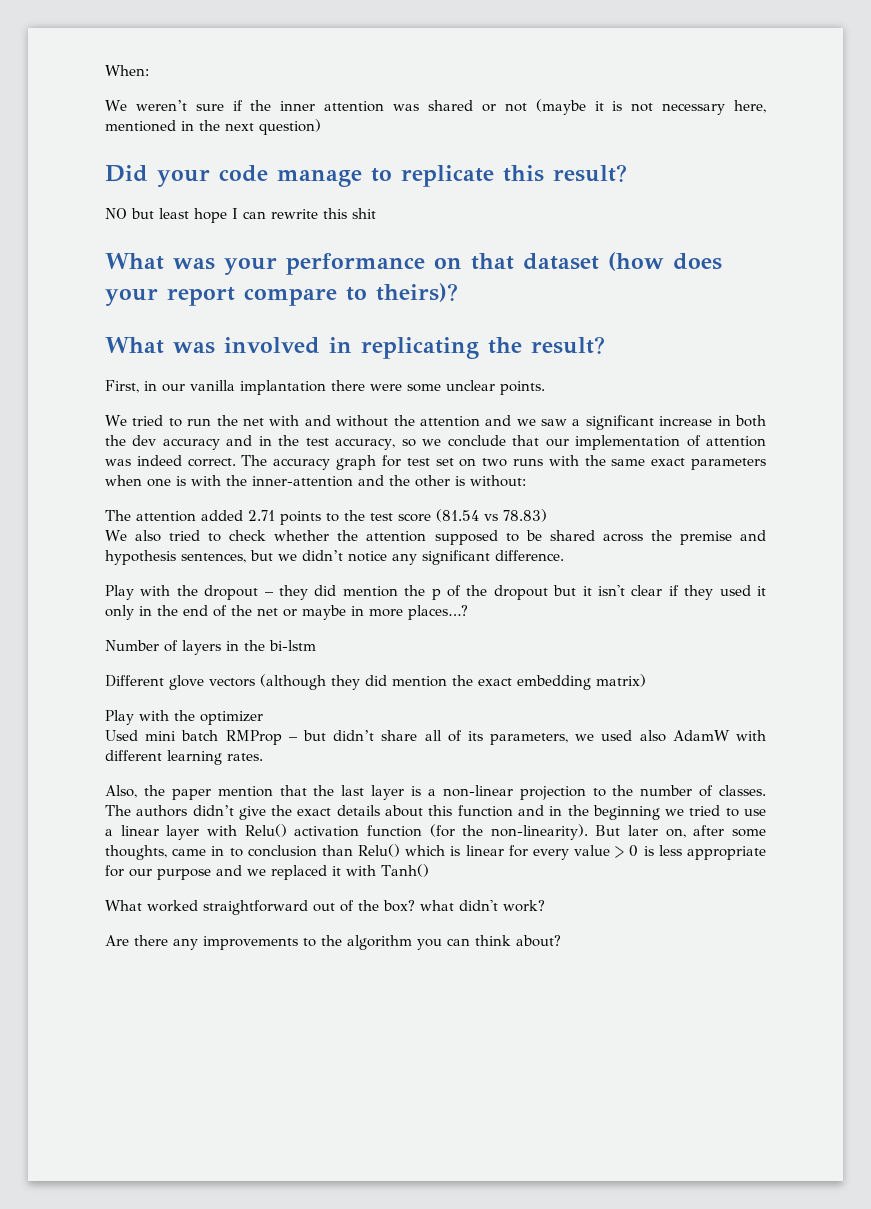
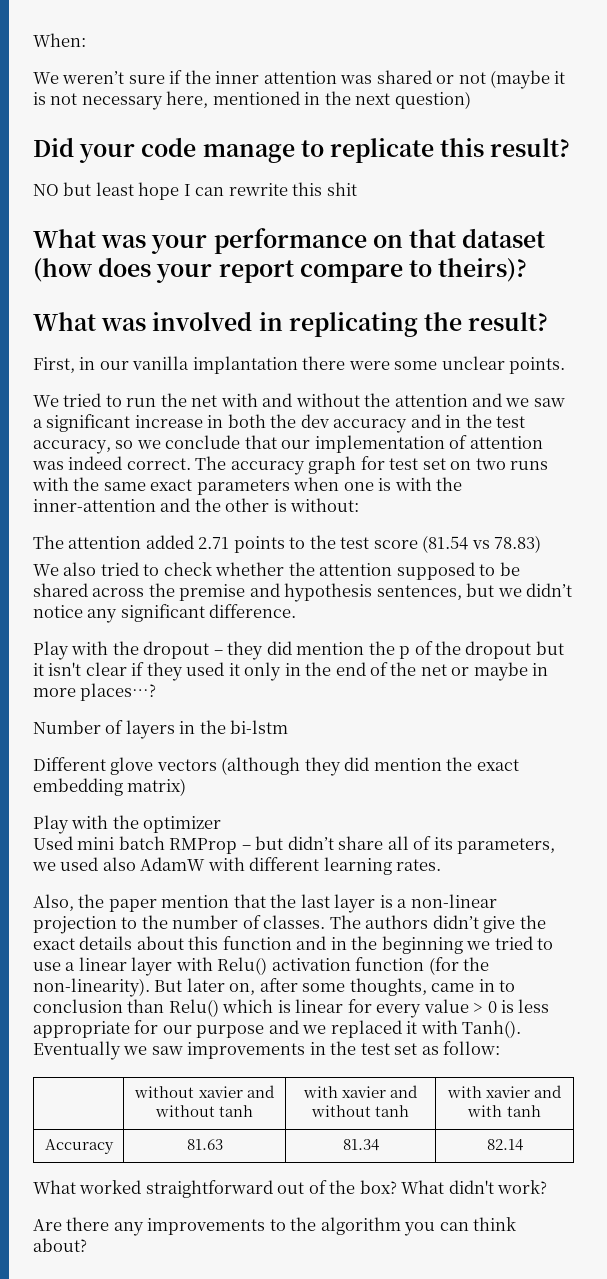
- But later on, after some thoughts, came in to conclusion than Relu() which is linear for every value > 0 is less appropriate for our purpose and we replaced it with Tanh()
+ But later on, after some thoughts, came in to conclusion than Relu() which is linear for every value > 0 is less appropriate for our purpose and we replaced it with Tanh(). Eventually we saw improvements in the test set as follow:
+ | without xavier and without tanh | with xavier and without tanh | with xavier and with tanh
+ Accuracy | 81.63 | 81.34 | 82.14
- What worked straightforward out of the box? what didn't work?
+ What worked straightforward out of the box? What didn't work?

